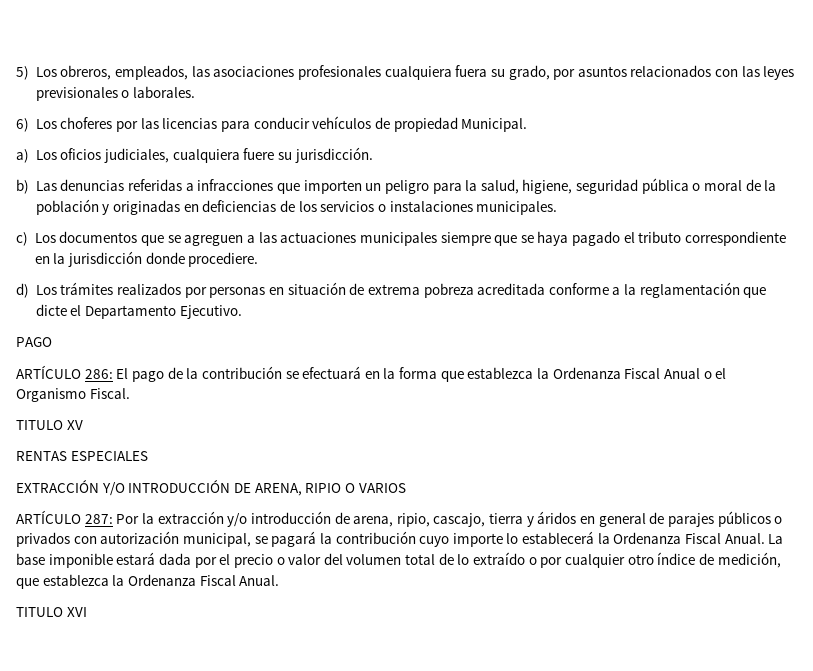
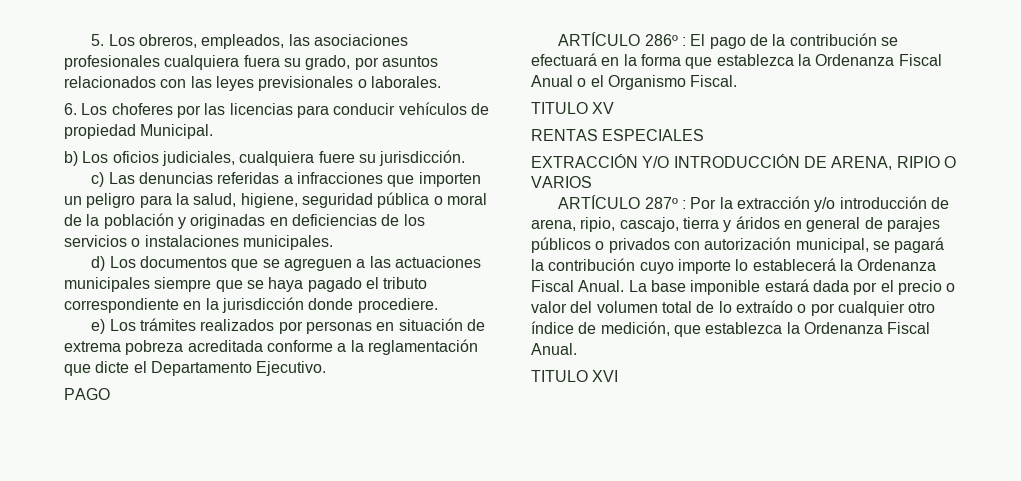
- 5) Los obreros, empleados, las asociaciones profesionales cualquiera fuera su grado, por asuntos relacionados con las leyes previsionales o laborales.
+ 5. Los obreros, empleados, las asociaciones profesionales cualquiera fuera su grado, por asuntos relacionados con las leyes previsionales o laborales.
- 6) Los choferes por las licencias para conducir vehículos de propiedad Municipal.
+ 6. Los choferes por las licencias para conducir vehículos de propiedad Municipal.
- a) Los oficios judiciales, cualquiera fuere su jurisdicción.
+ b) Los oficios judiciales, cualquiera fuere su jurisdicción.
- b) Las denuncias referidas a infracciones que importen un peligro para la salud, higiene, seguridad pública o moral de la población y originadas en deficiencias de los servicios o instalaciones municipales.
+ c) Las denuncias referidas a infracciones que importen un peligro para la salud, higiene, seguridad pública o moral de la población y originadas en deficiencias de los servicios o instalaciones municipales.
- c) Los documentos que se agreguen a las actuaciones municipales siempre que se haya pagado el tributo correspondiente en la jurisdicción donde procediere.
+ d) Los documentos que se agreguen a las actuaciones municipales siempre que se haya pagado el tributo correspondiente en la jurisdicción donde procediere.
- d) Los trámites realizados por personas en situación de extrema pobreza acreditada conforme a la reglamentación que dicte el Departamento Ejecutivo.
+ e) Los trámites realizados por personas en situación de extrema pobreza acreditada conforme a la reglamentación que dicte el Departamento Ejecutivo.
- ARTÍCULO 286: El pago de la contribución se efectuará en la forma que establezca la Ordenanza Fiscal Anual o el Organismo Fiscal.
+ ARTÍCULO 286º : El pago de la contribución se efectuará en la forma que establezca la Ordenanza Fiscal Anual o el Organismo Fiscal.
- ARTÍCULO 287: Por la extracción y/o introducción de arena, ripio, cascajo, tierra y áridos en general de parajes públicos o privados con autorización municipal, se pagará la contribución cuyo importe lo establecerá la Ordenanza Fiscal Anual.
+ ARTÍCULO 287º : Por la extracción y/o introducción de arena, ripio, cascajo, tierra y áridos en general de parajes públicos o privados con autorización municipal, se pagará la contribución cuyo importe lo establecerá la Ordenanza Fiscal Anual.

